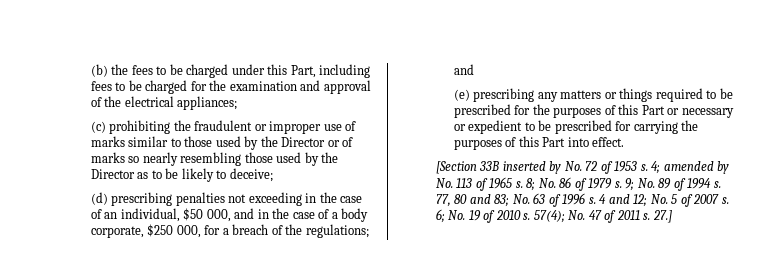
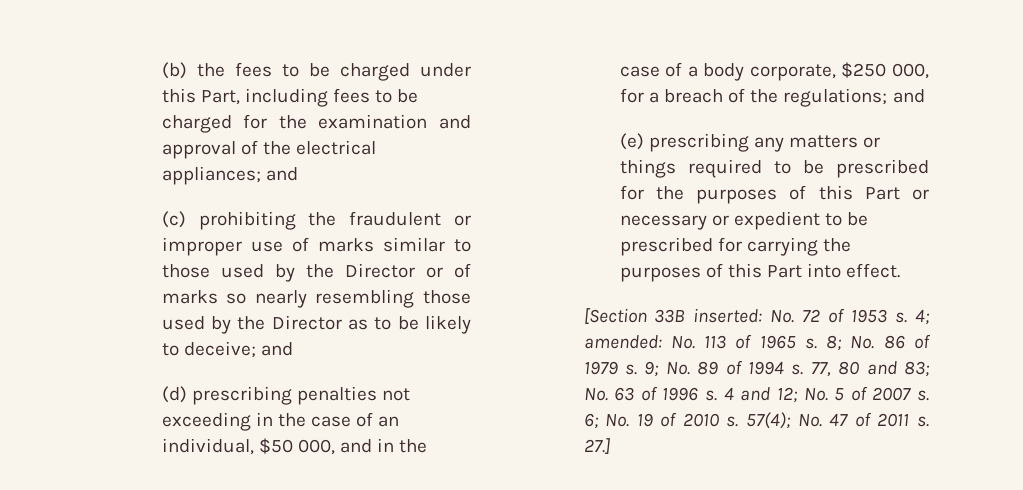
- (b) the fees to be charged under this Part, including fees to be charged for the examination and approval of the electrical appliances;
+ (b) the fees to be charged under this Part, including fees to be charged for the examination and approval of the electrical appliances; and
- (c) prohibiting the fraudulent or improper use of marks similar to those used by the Director or of marks so nearly resembling those used by the Director as to be likely to deceive;
+ (c) prohibiting the fraudulent or improper use of marks similar to those used by the Director or of marks so nearly resembling those used by the Director as to be likely to deceive; and
- [Section 33B inserted by No. 72 of 1953 s.
+ [Section 33B inserted: No. 72 of 1953 s.
- 4; amended by No. 113 of 1965 s.
+ 4; amended: No. 113 of 1965 s.

